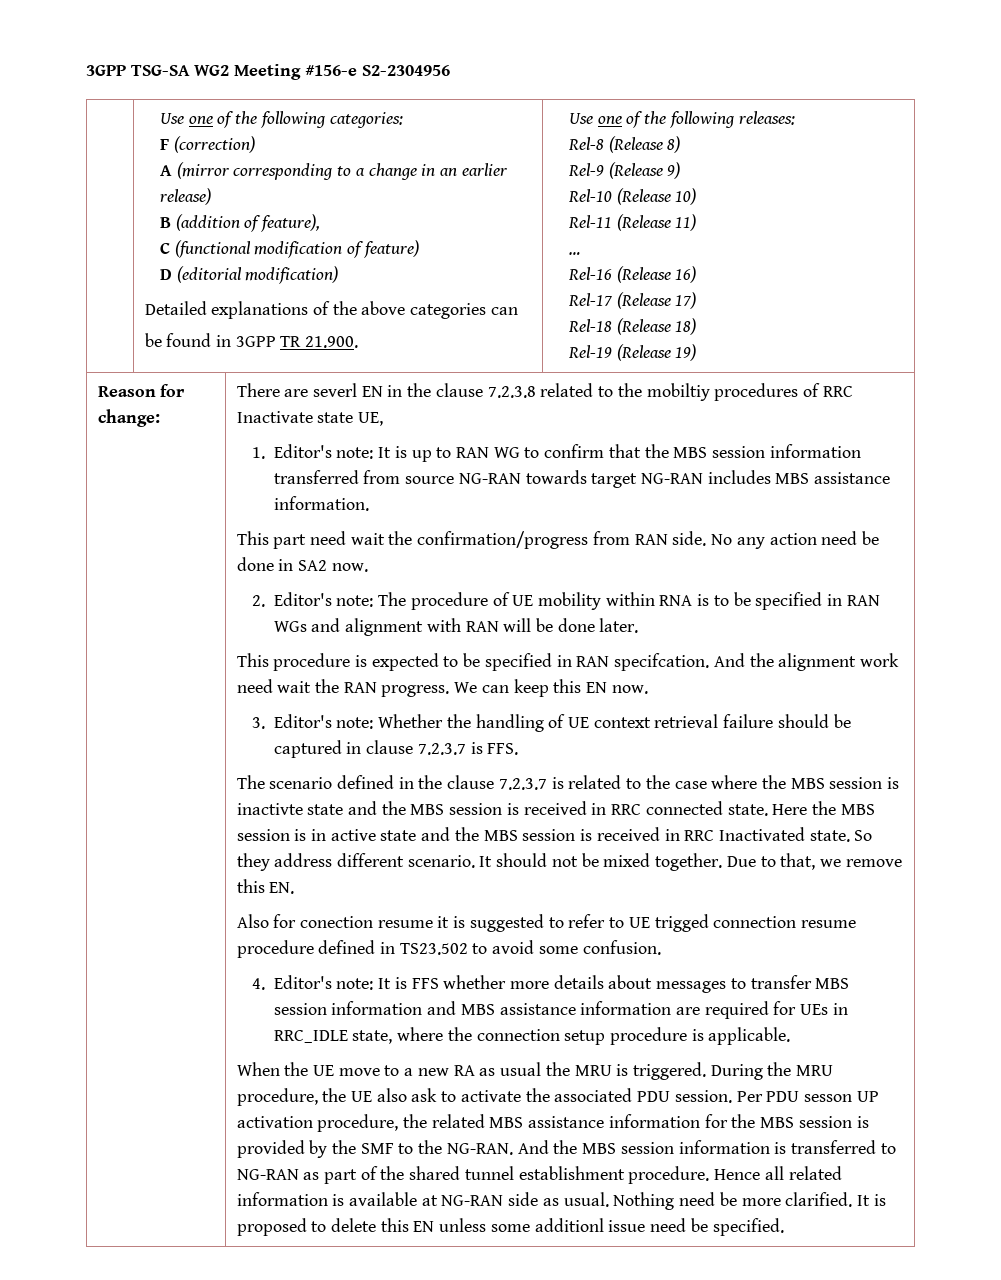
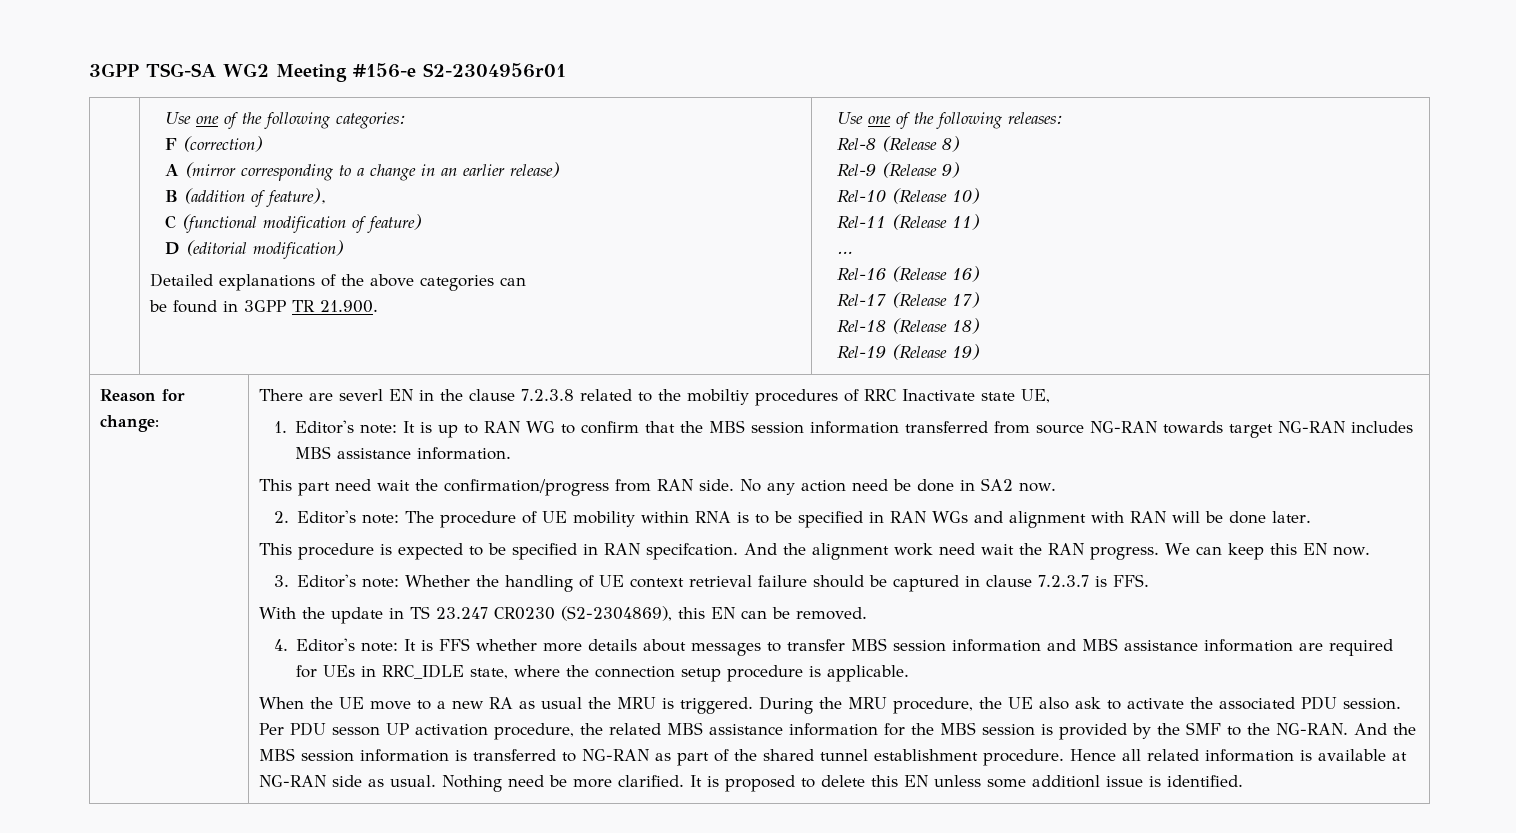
- 3GPP TSG-SA WG2 Meeting #156-e S2-2304956
+ 3GPP TSG-SA WG2 Meeting #156-e S2-2304956r01
- The scenario defined in the clause 7.2.3.7 is related to the case where the MBS session is inactivte state and the MBS session is received in RRC connected state. Here the MBS session is in active state and the MBS session is received in RRC Inactivated state. So they address different scenario. It should not be mixed together. Due to that, we remove this EN.
- Also for conection resume it is suggested to refer to UE trigged connection resume procedure defined in TS23.502 to avoid some confusion.
+ With the update in TS 23.247 CR0230 (S2-2304869), this EN can be removed.
- It is proposed to delete this EN unless some additionl issue need be specified.
+ It is proposed to delete this EN unless some additionl issue is identified.

